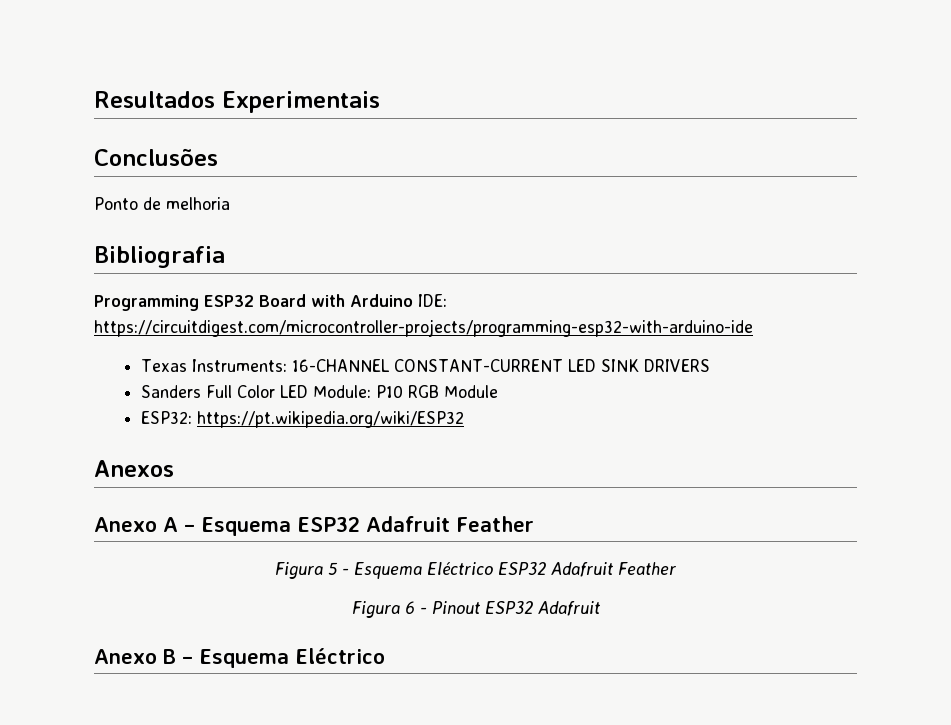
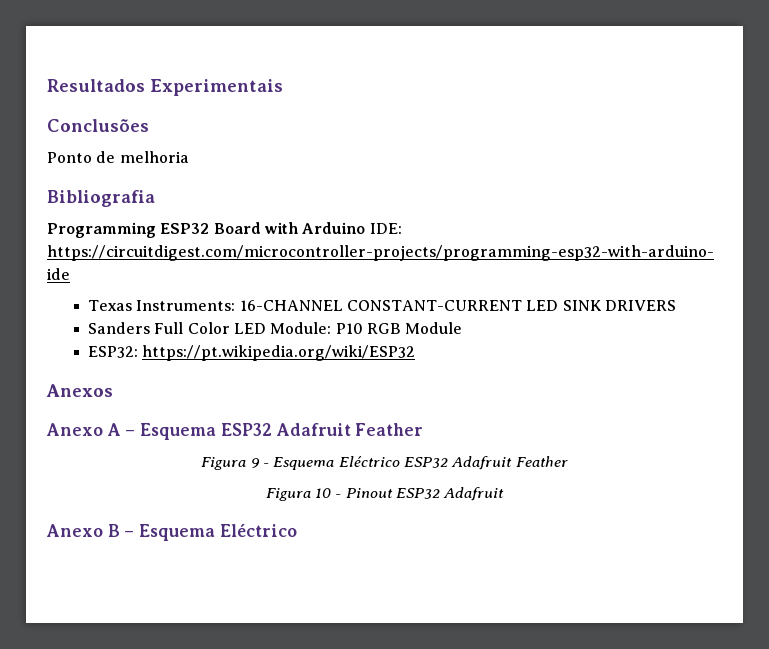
- Figura 5 - Esquema Eléctrico ESP32 Adafruit Feather
+ Figura 9 - Esquema Eléctrico ESP32 Adafruit Feather
- Figura 6 - Pinout ESP32 Adafruit
+ Figura 10 - Pinout ESP32 Adafruit

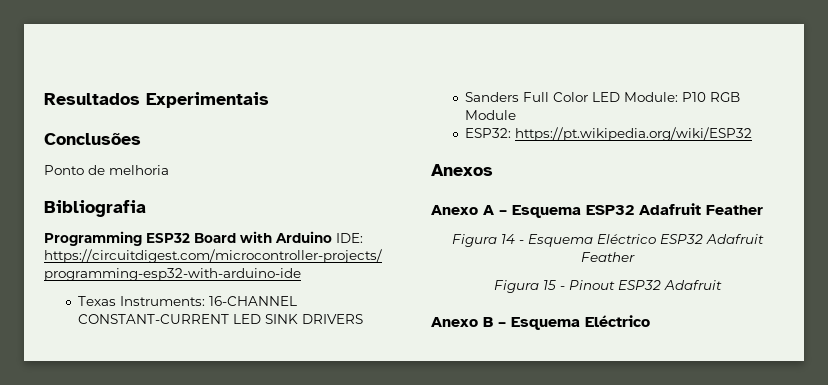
- Figura 9 - Esquema Eléctrico ESP32 Adafruit Feather
+ Figura 14 - Esquema Eléctrico ESP32 Adafruit Feather
- Figura 10 - Pinout ESP32 Adafruit
+ Figura 15 - Pinout ESP32 Adafruit

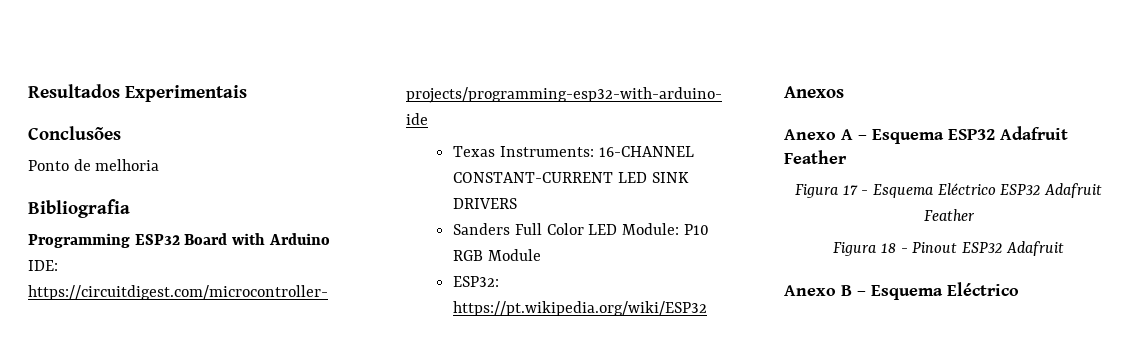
- Figura 14 - Esquema Eléctrico ESP32 Adafruit Feather
+ Figura 17 - Esquema Eléctrico ESP32 Adafruit Feather
- Figura 15 - Pinout ESP32 Adafruit
+ Figura 18 - Pinout ESP32 Adafruit

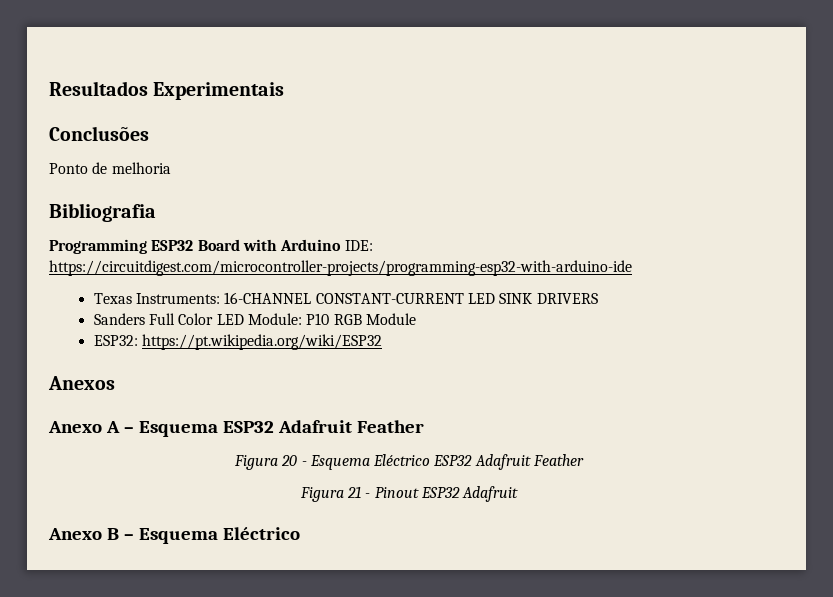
- Figura 17 - Esquema Eléctrico ESP32 Adafruit Feather
+ Figura 20 - Esquema Eléctrico ESP32 Adafruit Feather
- Figura 18 - Pinout ESP32 Adafruit
+ Figura 21 - Pinout ESP32 Adafruit

